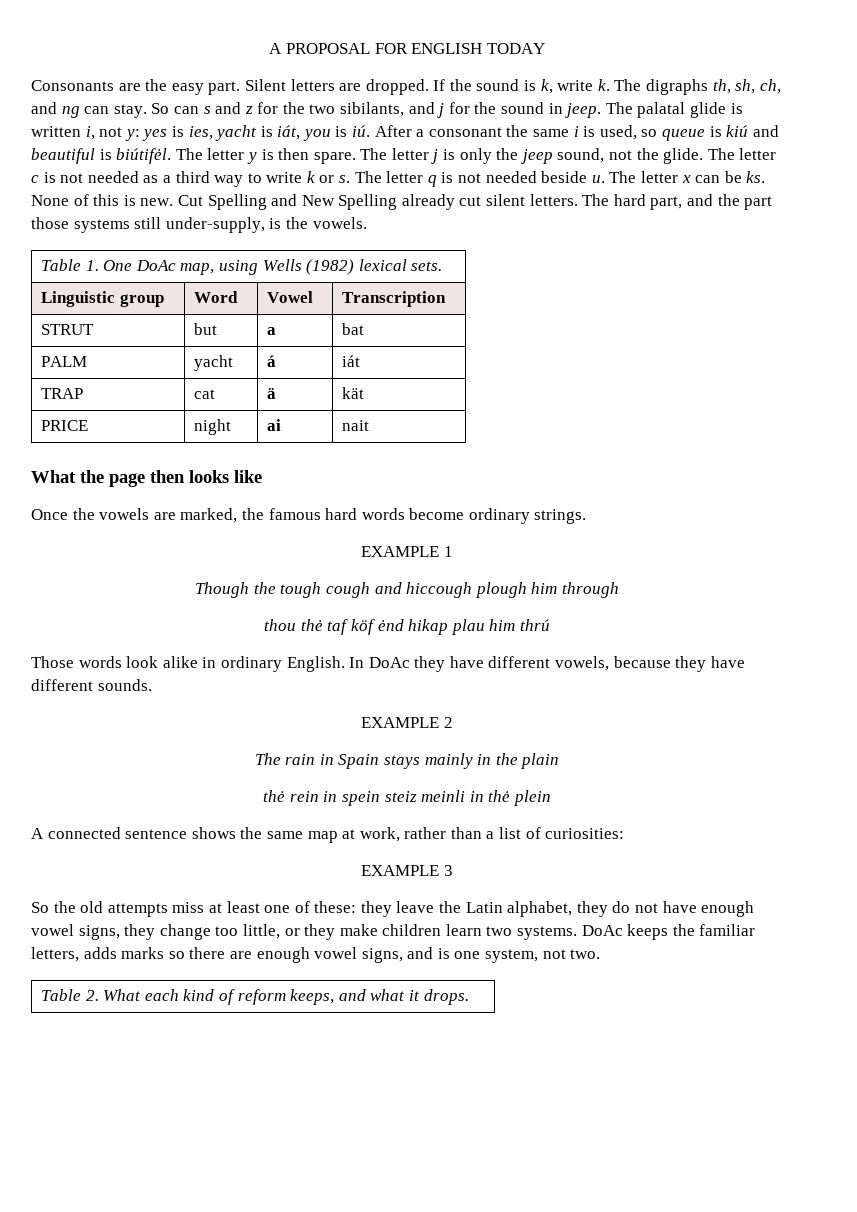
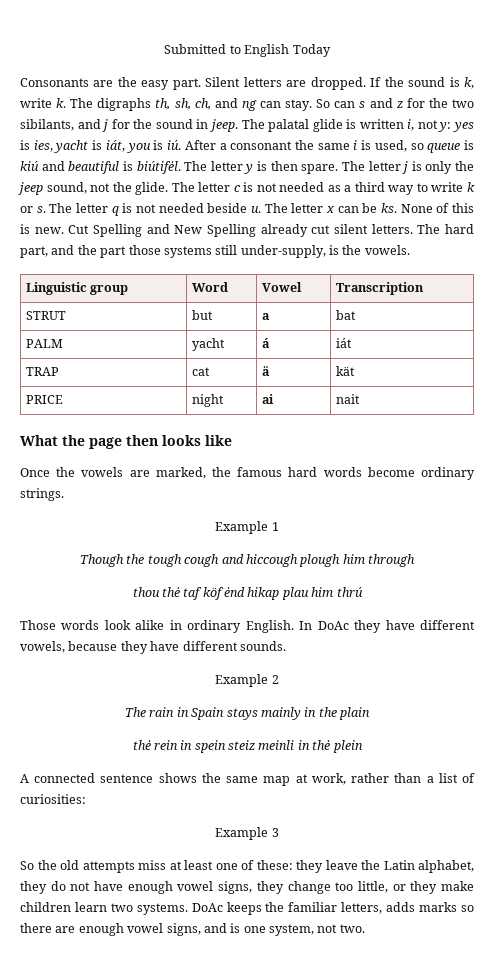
- A PROPOSAL FOR ENGLISH TODAY
+ Submitted to English Today
- Table 1. One DoAc map, using Wells (1982) lexical sets.
- EXAMPLE 1
+ Example 1
- EXAMPLE 2
+ Example 2
- EXAMPLE 3
+ Example 3
- Table 2. What each kind of reform keeps, and what it drops.

